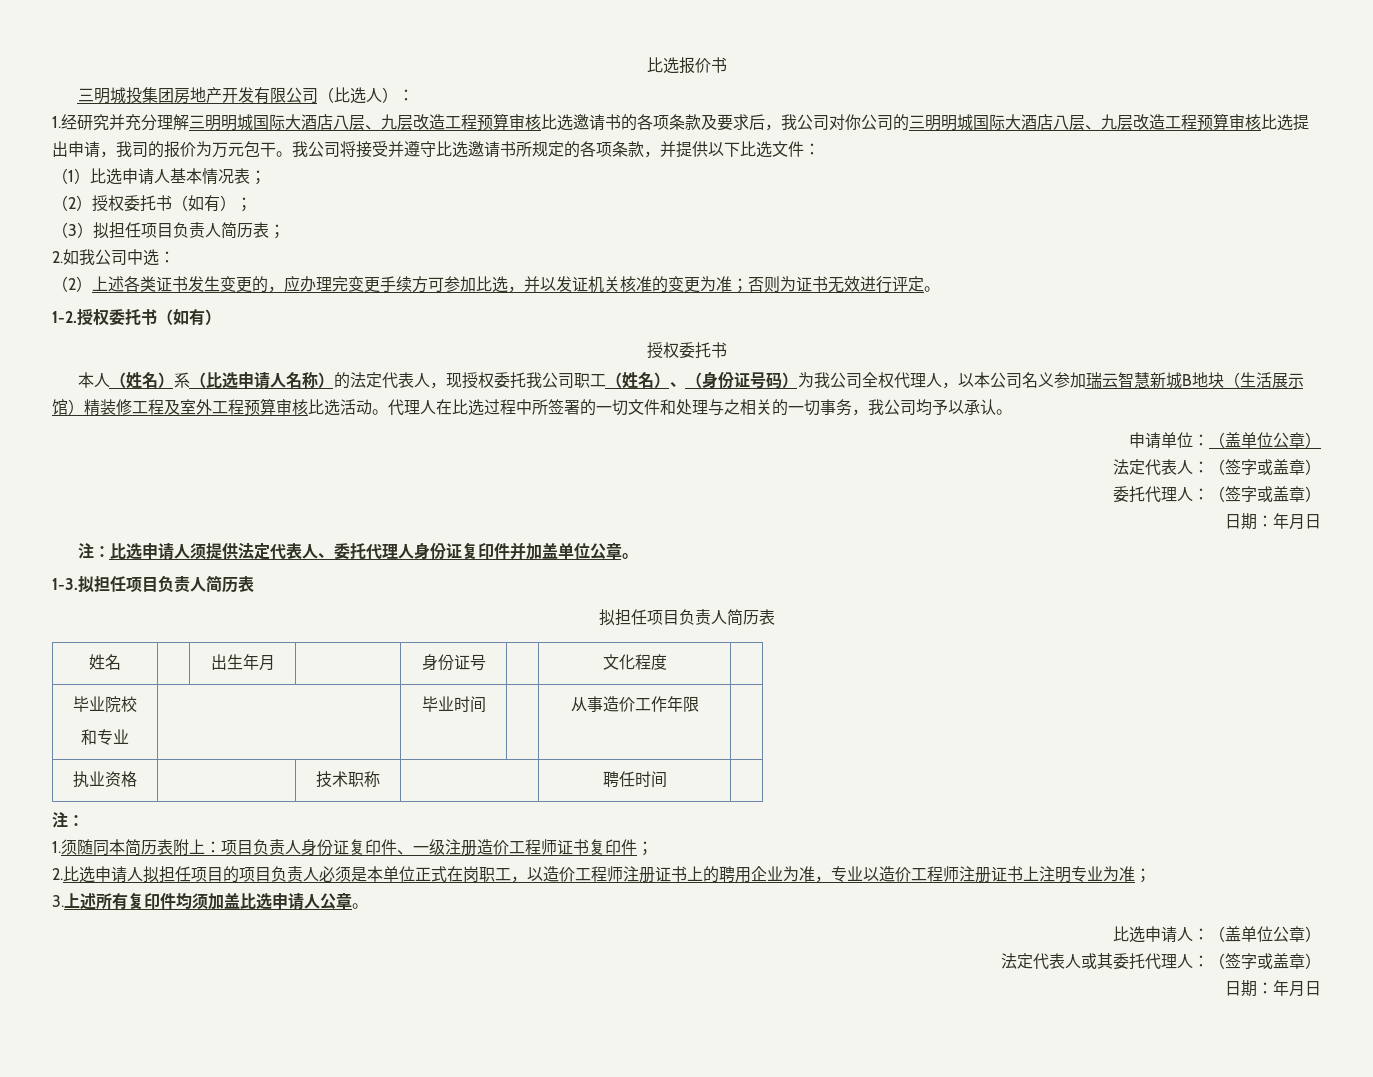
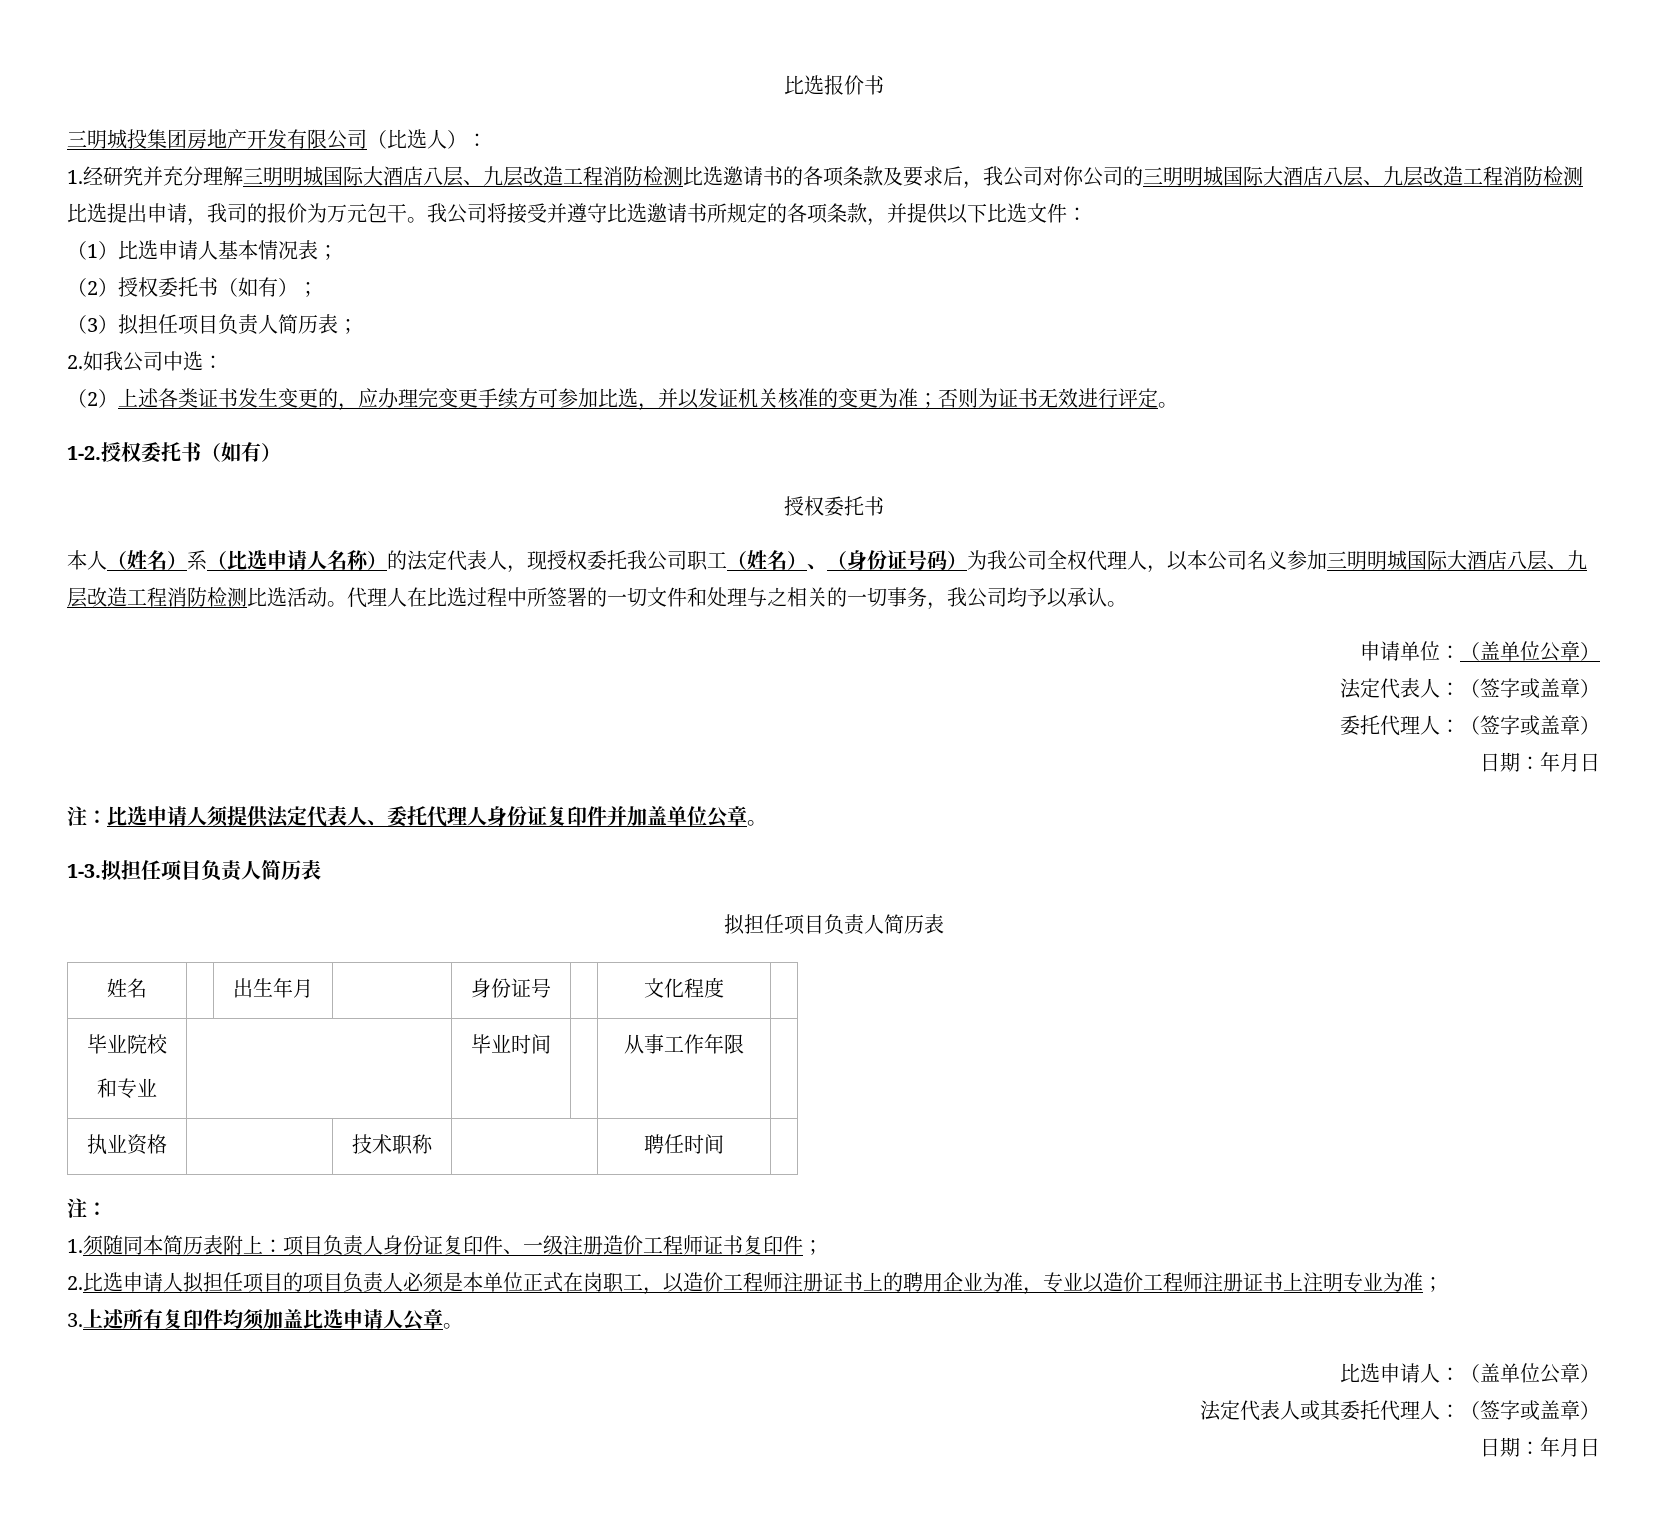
- 1.经研究并充分理解三明明城国际大酒店八层、九层改造工程预算审核比选邀请书的各项条款及要求后，我公司对你公司的三明明城国际大酒店八层、九层改造工程预算审核比选提出申请，我司的报价为万元包干。
+ 1.经研究并充分理解三明明城国际大酒店八层、九层改造工程消防检测比选邀请书的各项条款及要求后，我公司对你公司的三明明城国际大酒店八层、九层改造工程消防检测比选提出申请，我司的报价为万元包干。
- 本人（姓名）系（比选申请人名称）的法定代表人，现授权委托我公司职工（姓名）、（身份证号码）为我公司全权代理人，以本公司名义参加瑞云智慧新城B地块（生活展示馆）精装修工程及室外工程预算审核比选活动。
+ 本人（姓名）系（比选申请人名称）的法定代表人，现授权委托我公司职工（姓名）、（身份证号码）为我公司全权代理人，以本公司名义参加三明明城国际大酒店八层、九层改造工程消防检测比选活动。
  毕业院校
- 和专业 | | 毕业时间 | | 从事造价工作年限 |
+ 和专业 | | 毕业时间 | | 从事工作年限 |

